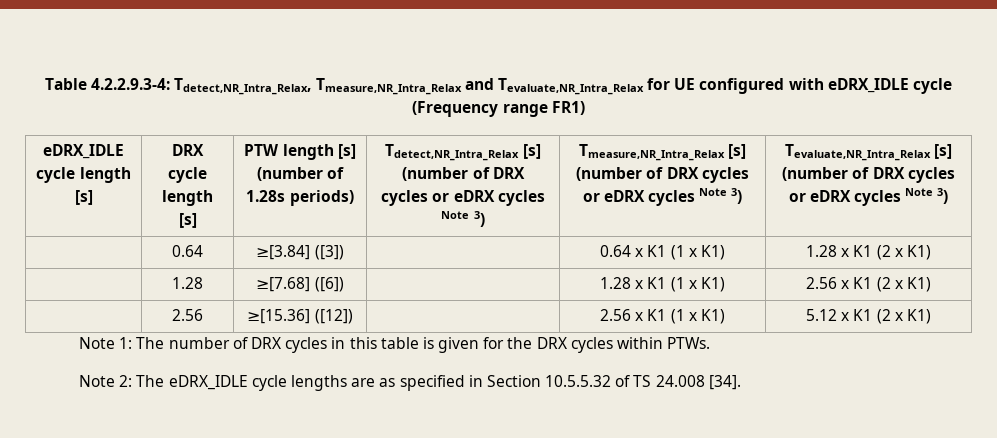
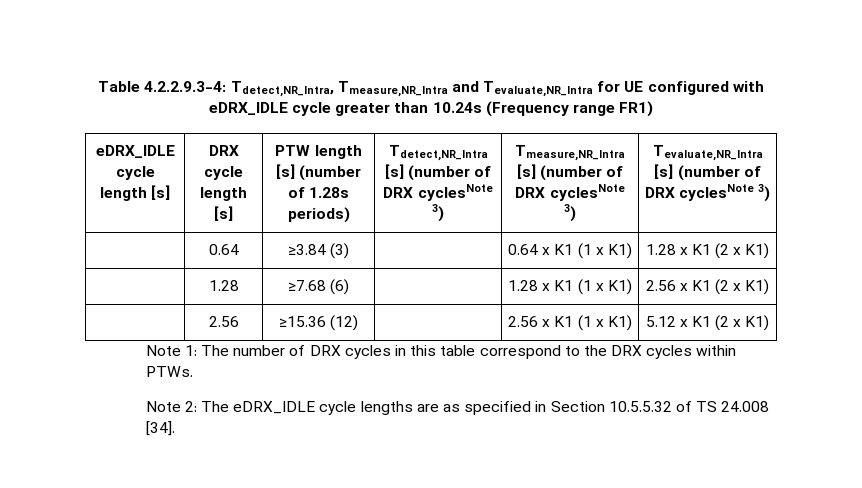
- Table 4.2.2.9.3-4: Tdetect,NR_Intra_Relax, Tmeasure,NR_Intra_Relax and Tevaluate,NR_Intra_Relax for UE configured with eDRX_IDLE cycle (Frequency range FR1)
+ Table 4.2.2.9.3-4: Tdetect,NR_Intra, Tmeasure,NR_Intra and Tevaluate,NR_Intra for UE configured with eDRX_IDLE cycle greater than 10.24s (Frequency range FR1)
- Tdetect,NR_Intra_Relax [s] (number of DRX cycles or eDRX cycles Note 3) | Tmeasure,NR_Intra_Relax [s] (number of DRX cycles or eDRX cycles Note 3) | Tevaluate,NR_Intra_Relax [s] (number of DRX cycles or eDRX cycles Note 3)
+ Tdetect,NR_Intra [s] (number of DRX cyclesNote 3) | Tmeasure,NR_Intra [s] (number of DRX cyclesNote 3) | Tevaluate,NR_Intra [s] (number of DRX cyclesNote 3)
- | 0.64 | ≥[3.84] ([3]) | | 0.64 x K1 (1 x K1) | 1.28 x K1 (2 x K1)
+ | 0.64 | ≥3.84 (3) | | 0.64 x K1 (1 x K1) | 1.28 x K1 (2 x K1)
- | 1.28 | ≥[7.68] ([6]) | | 1.28 x K1 (1 x K1) | 2.56 x K1 (2 x K1)
+ | 1.28 | ≥7.68 (6) | | 1.28 x K1 (1 x K1) | 2.56 x K1 (2 x K1)
- | 2.56 | ≥[15.36] ([12]) | | 2.56 x K1 (1 x K1) | 5.12 x K1 (2 x K1)
+ | 2.56 | ≥15.36 (12) | | 2.56 x K1 (1 x K1) | 5.12 x K1 (2 x K1)
- Note 1: The number of DRX cycles in this table is given for the DRX cycles within PTWs.
+ Note 1: The number of DRX cycles in this table correspond to the DRX cycles within PTWs.

